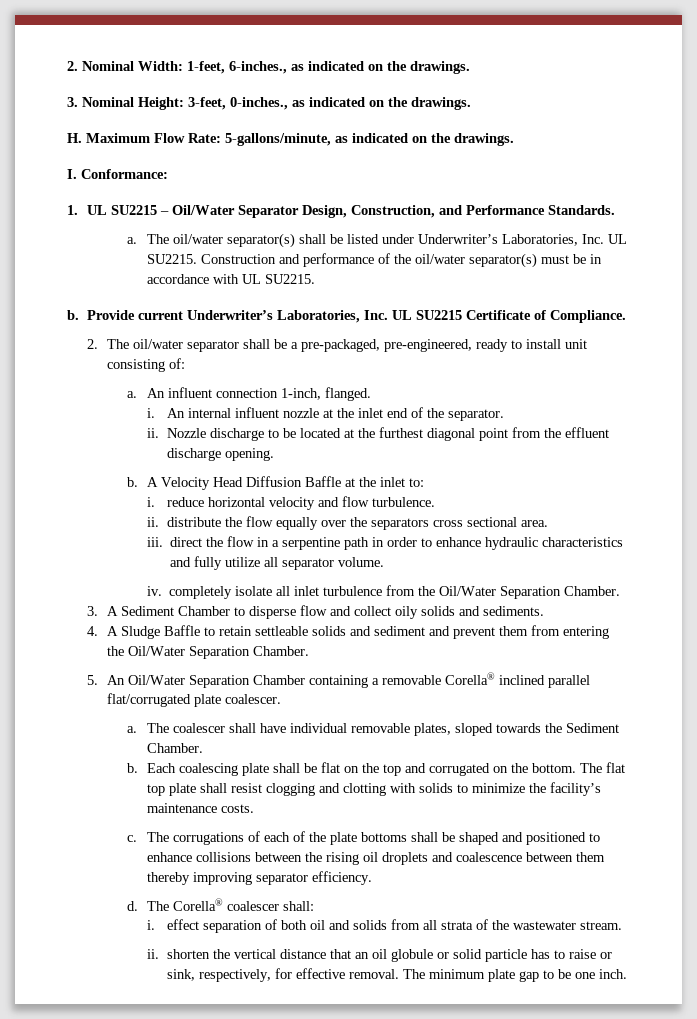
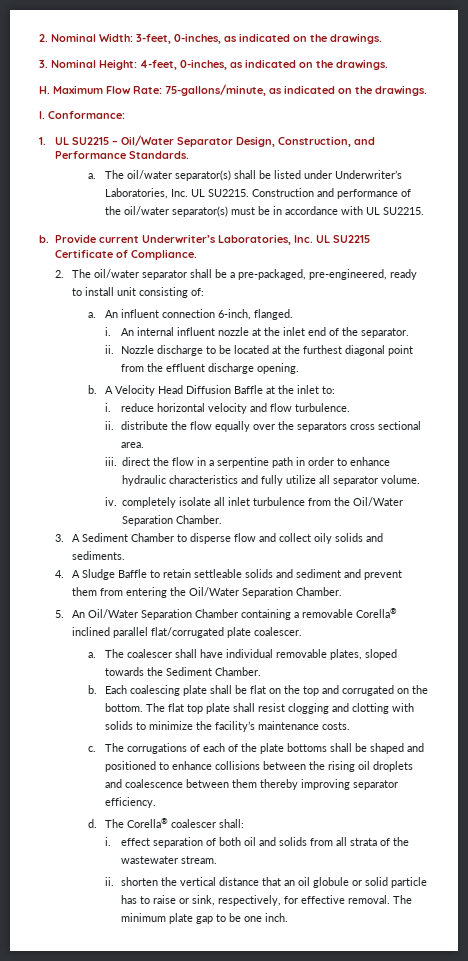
- 2. Nominal Width: 1-feet, 6-inches., as indicated on the drawings.
+ 2. Nominal Width: 3-feet, 0-inches, as indicated on the drawings.
- 3. Nominal Height: 3-feet, 0-inches., as indicated on the drawings.
+ 3. Nominal Height: 4-feet, 0-inches, as indicated on the drawings.
- H. Maximum Flow Rate: 5-gallons/minute, as indicated on the drawings.
+ H. Maximum Flow Rate: 75-gallons/minute, as indicated on the drawings.
- An influent connection 1-inch, flanged.
+ An influent connection 6-inch, flanged.

